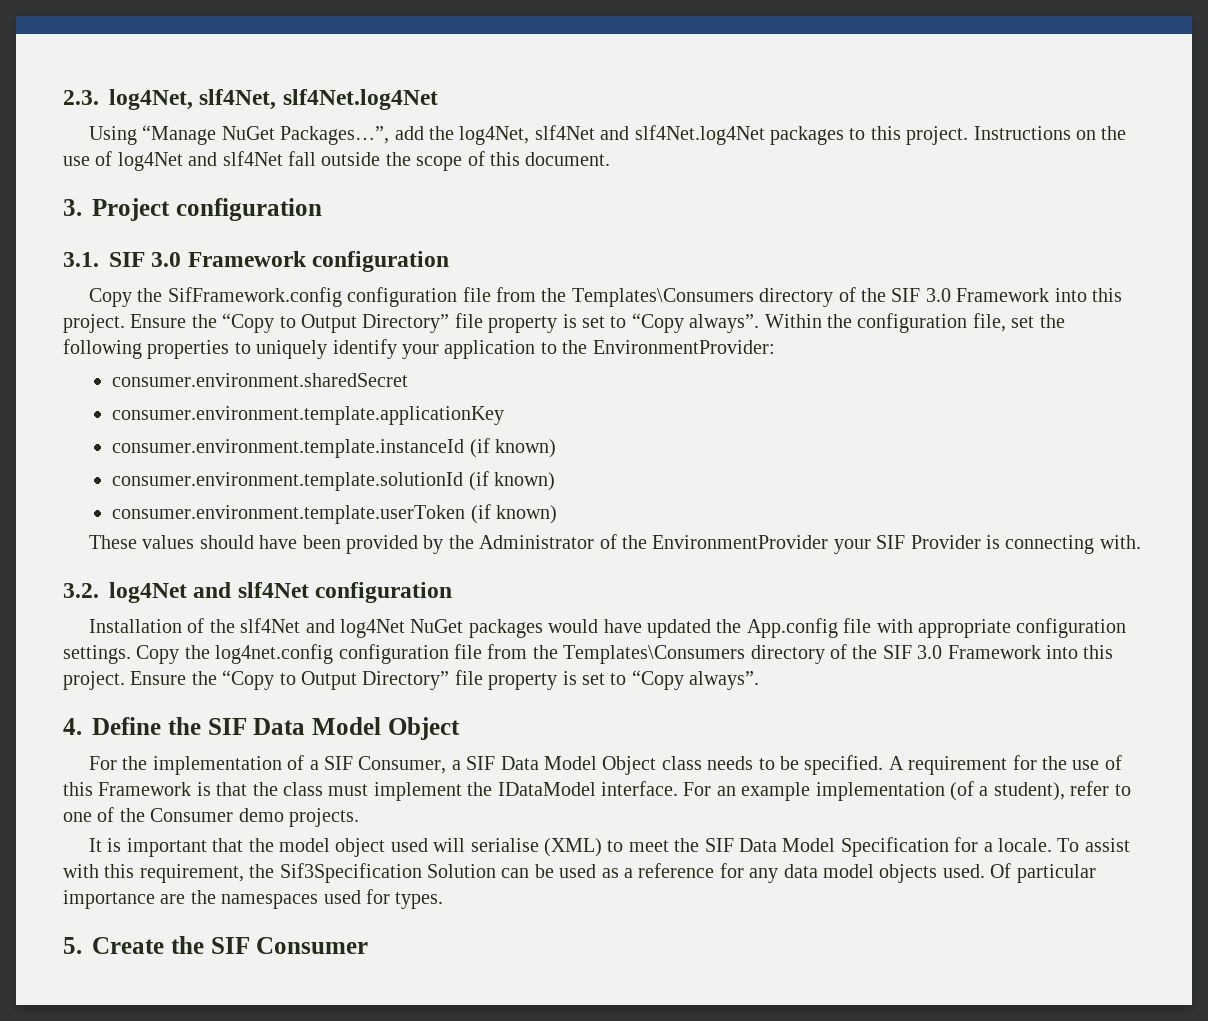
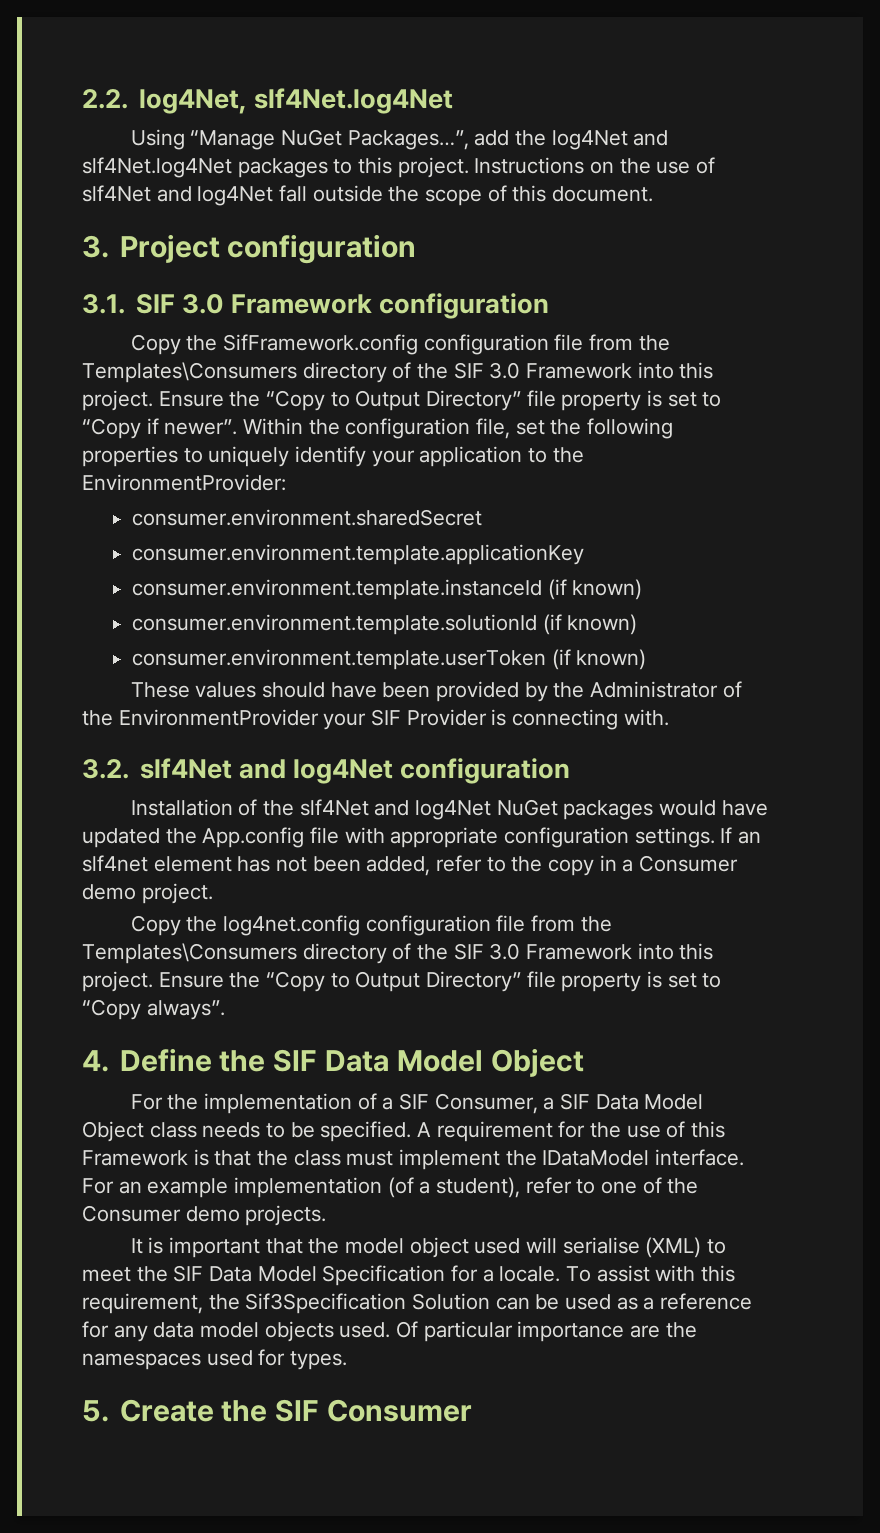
- 2.3. log4Net, slf4Net, slf4Net.log4Net
+ 2.2. log4Net, slf4Net.log4Net
- Using “Manage NuGet Packages…”, add the log4Net, slf4Net and slf4Net.log4Net packages to this project.
+ Using “Manage NuGet Packages…”, add the log4Net and slf4Net.log4Net packages to this project.
- Instructions on the use of log4Net and slf4Net fall outside the scope of this document.
+ Instructions on the use of slf4Net and log4Net fall outside the scope of this document.
- Copy the SifFramework.config configuration file from the Templates\Consumers directory of the SIF 3.0 Framework into this project. Ensure the “Copy to Output Directory” file property is set to “Copy always”.
+ Copy the SifFramework.config configuration file from the Templates\Consumers directory of the SIF 3.0 Framework into this project. Ensure the “Copy to Output Directory” file property is set to “Copy if newer”.
- 3.2. log4Net and slf4Net configuration
+ 3.2. slf4Net and log4Net configuration
- Installation of the slf4Net and log4Net NuGet packages would have updated the App.config file with appropriate configuration settings. Copy the log4net.config configuration file from the Templates\Consumers directory of the SIF 3.0 Framework into this project.
+ Installation of the slf4Net and log4Net NuGet packages would have updated the App.config file with appropriate configuration settings. If an slf4net element has not been added, refer to the copy in a Consumer demo project.
+ Copy the log4net.config configuration file from the Templates\Consumers directory of the SIF 3.0 Framework into this project.

